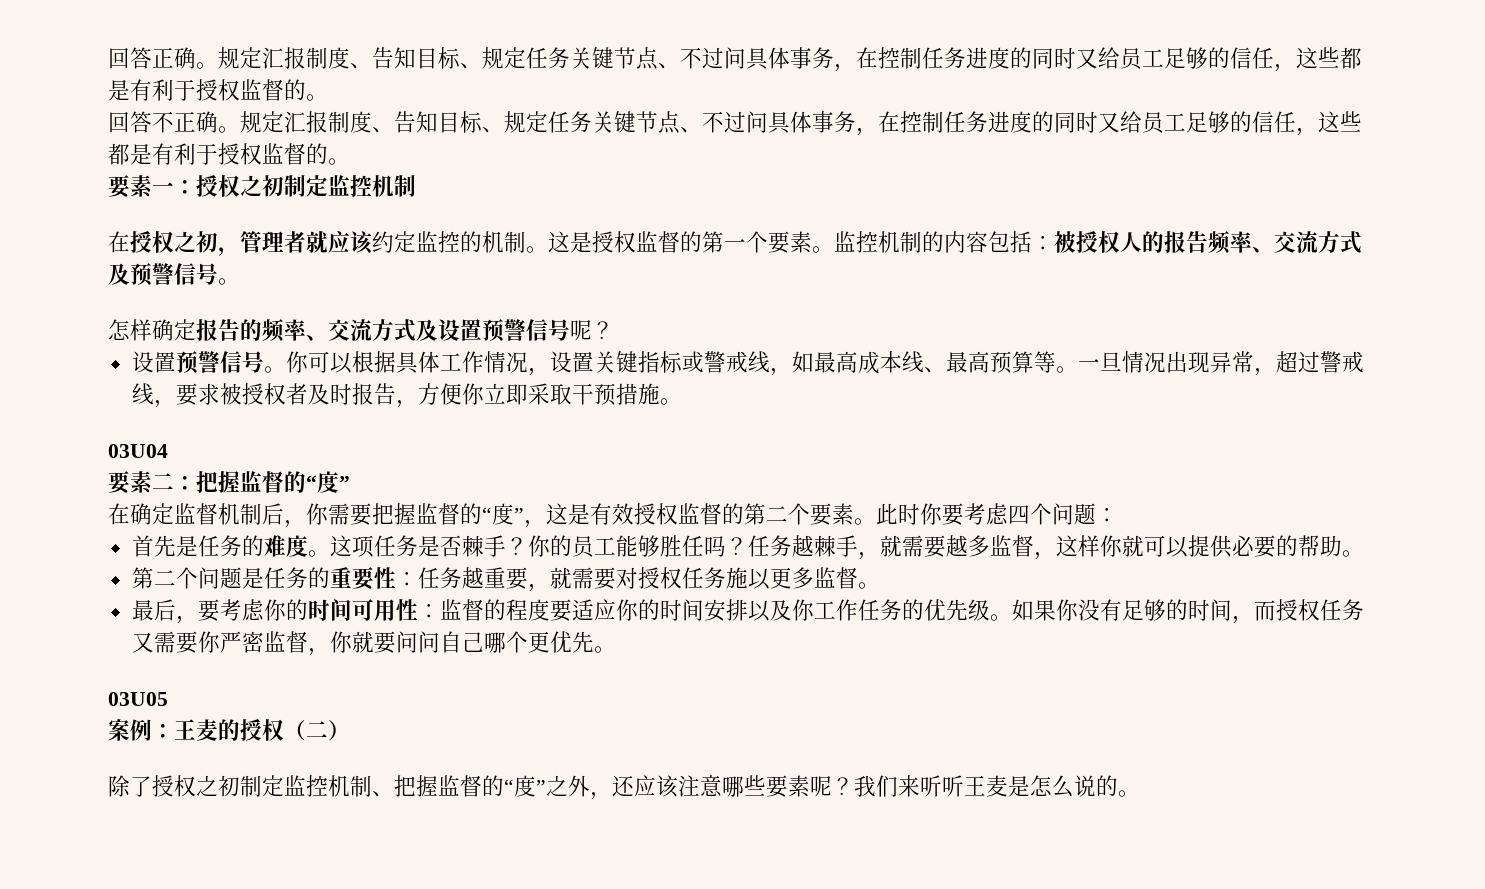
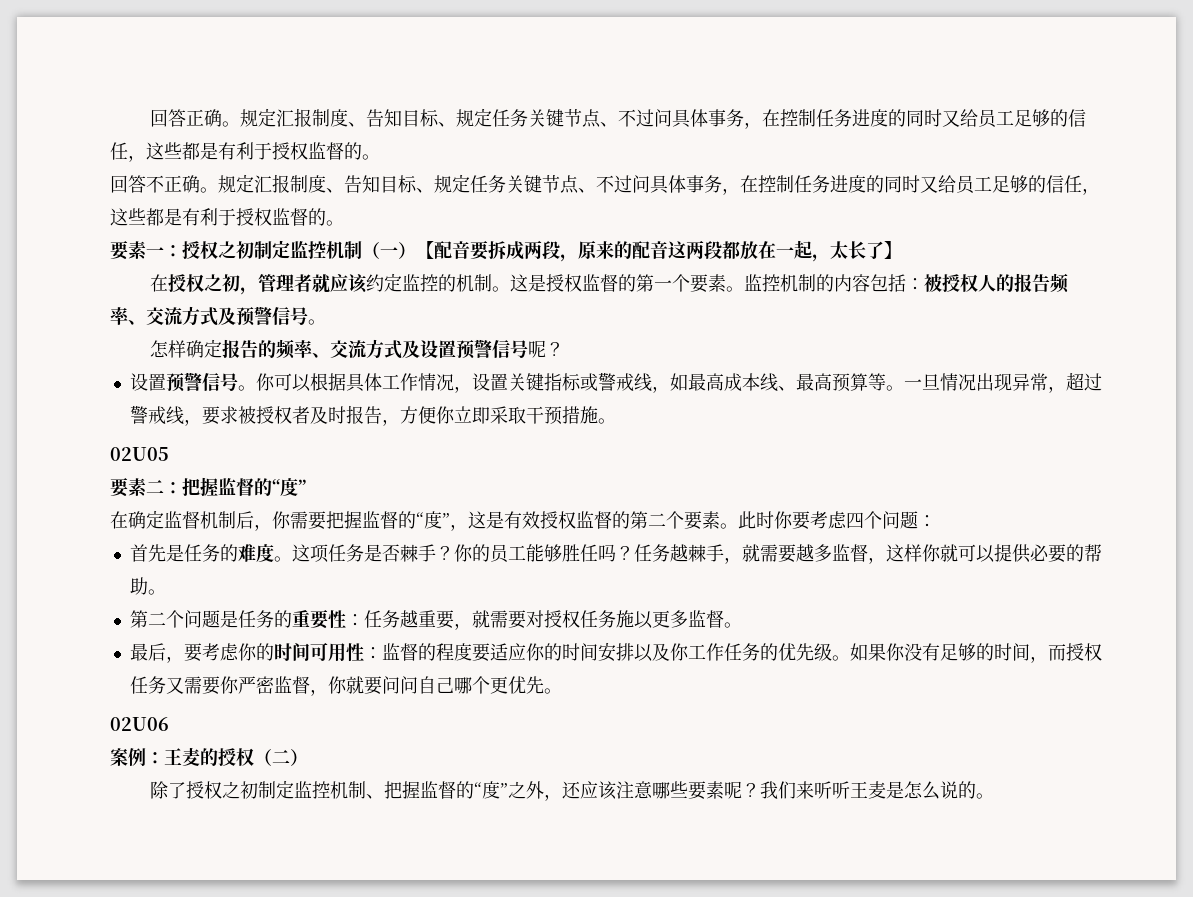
- 要素一：授权之初制定监控机制
+ 要素一：授权之初制定监控机制（一）【配音要拆成两段，原来的配音这两段都放在一起，太长了】
- 03U04
+ 02U05
- 03U05
+ 02U06

